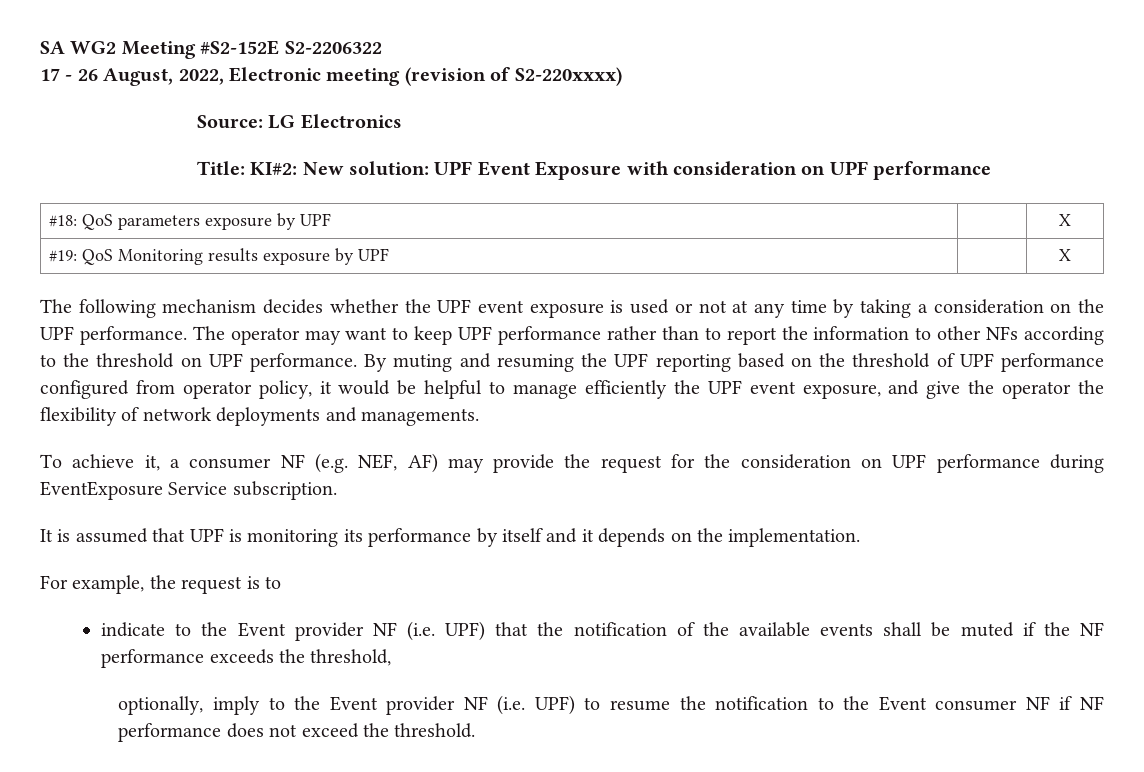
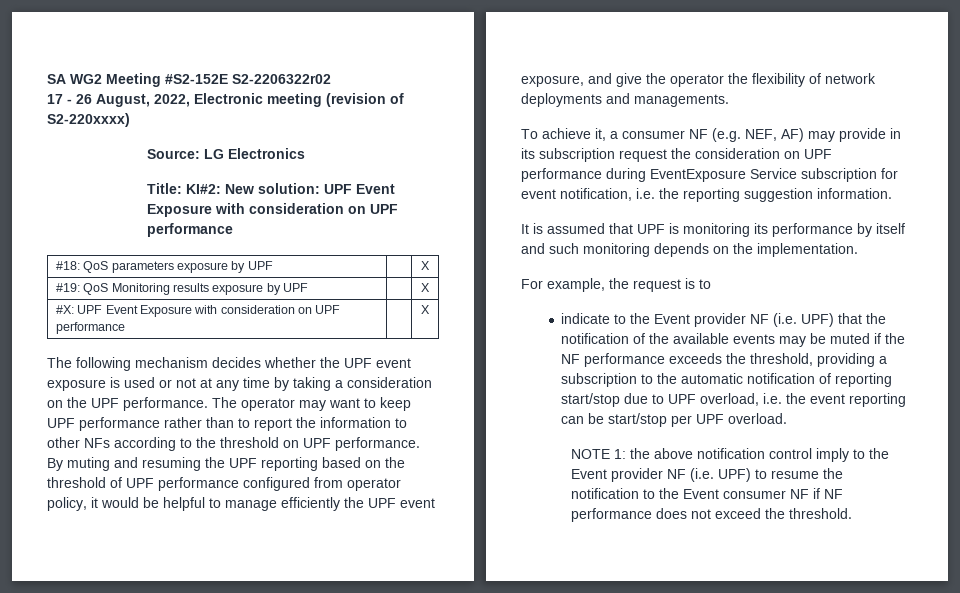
- SA WG2 Meeting #S2-152E S2-2206322
+ SA WG2 Meeting #S2-152E S2-2206322r02
+ #X: UPF Event Exposure with consideration on UPF performance | | X
- To achieve it, a consumer NF (e.g. NEF, AF) may provide the request for the consideration on UPF performance during EventExposure Service subscription.
+ To achieve it, a consumer NF (e.g. NEF, AF) may provide in its subscription request the consideration on UPF performance during EventExposure Service subscription for event notification, i.e. the reporting suggestion information.
- It is assumed that UPF is monitoring its performance by itself and it depends on the implementation.
+ It is assumed that UPF is monitoring its performance by itself and such monitoring depends on the implementation.
- indicate to the Event provider NF (i.e. UPF) that the notification of the available events shall be muted if the NF performance exceeds the threshold,
- optionally, imply to the Event provider NF (i.e. UPF) to resume the notification to the Event consumer NF if NF performance does not exceed the threshold.
+ indicate to the Event provider NF (i.e. UPF) that the notification of the available events may be muted if the NF performance exceeds the threshold, providing a subscription to the automatic notification of reporting start/stop due to UPF overload, i.e. the event reporting can be start/stop per UPF overload.
+ NOTE 1: the above notification control imply to the Event provider NF (i.e. UPF) to resume the notification to the Event consumer NF if NF performance does not exceed the threshold.

